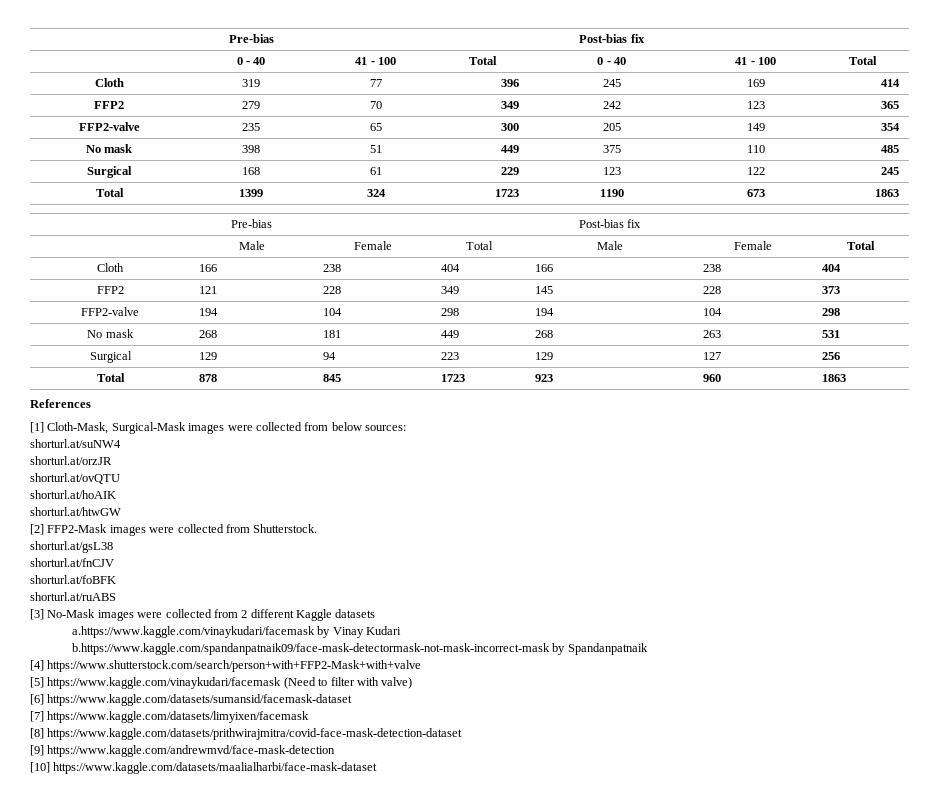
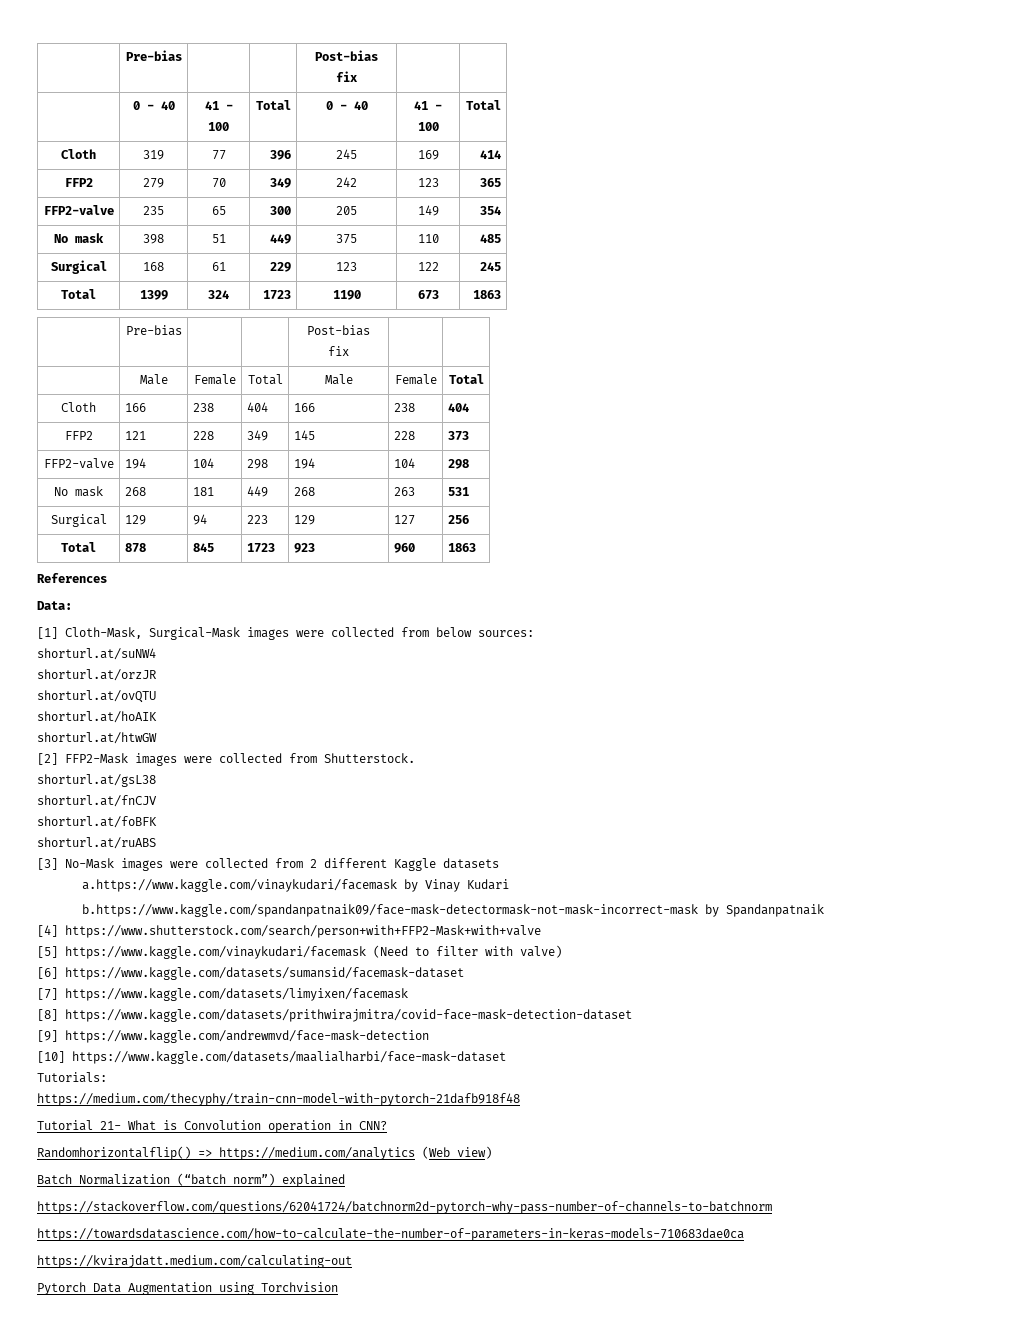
+ Data:
+ Tutorials:
+ https://medium.com/thecyphy/train-cnn-model-with-pytorch-21dafb918f48
+ Tutorial 21- What is Convolution operation in CNN?
+ Randomhorizontalflip() => https://medium.com/analytics (Web view)
+ Batch Normalization (“batch norm”) explained
+ https://stackoverflow.com/questions/62041724/batchnorm2d-pytorch-why-pass-number-of-channels-to-batchnorm
+ https://towardsdatascience.com/how-to-calculate-the-number-of-parameters-in-keras-models-710683dae0ca
+ https://kvirajdatt.medium.com/calculating-out
+ Pytorch Data Augmentation using Torchvision

